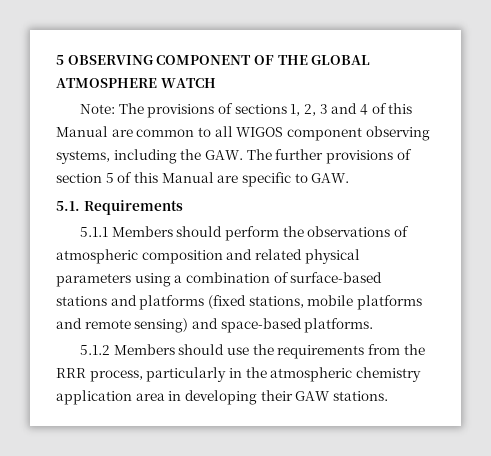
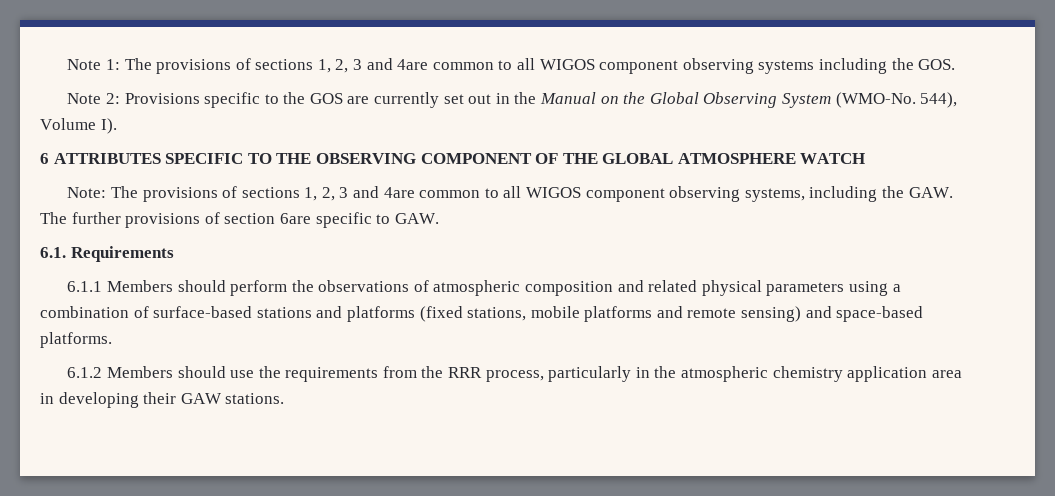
- 5 OBSERVING COMPONENT OF THE GLOBAL ATMOSPHERE WATCH
+ Note 1: The provisions of sections 1, 2, 3 and 4are common to all WIGOS component observing systems including the GOS.
+ Note 2: Provisions specific to the GOS are currently set out in the Manual on the Global Observing System (WMO-No. 544), Volume I).
+ 6 ATTRIBUTES SPECIFIC TO THE OBSERVING COMPONENT OF THE GLOBAL ATMOSPHERE WATCH
- Note: The provisions of sections 1, 2, 3 and 4 of this Manual are common to all WIGOS component observing systems, including the GAW. The further provisions of section 5 of this Manual are specific to GAW.
+ Note: The provisions of sections 1, 2, 3 and 4are common to all WIGOS component observing systems, including the GAW. The further provisions of section 6are specific to GAW.
- 5.1. Requirements
+ 6.1. Requirements
- 5.1.1 Members should perform the observations of atmospheric composition and related physical parameters using a combination of surface-based stations and platforms (fixed stations, mobile platforms and remote sensing) and space-based platforms.
+ 6.1.1 Members should perform the observations of atmospheric composition and related physical parameters using a combination of surface-based stations and platforms (fixed stations, mobile platforms and remote sensing) and space-based platforms.
- 5.1.2 Members should use the requirements from the RRR process, particularly in the atmospheric chemistry application area in developing their GAW stations.
+ 6.1.2 Members should use the requirements from the RRR process, particularly in the atmospheric chemistry application area in developing their GAW stations.

